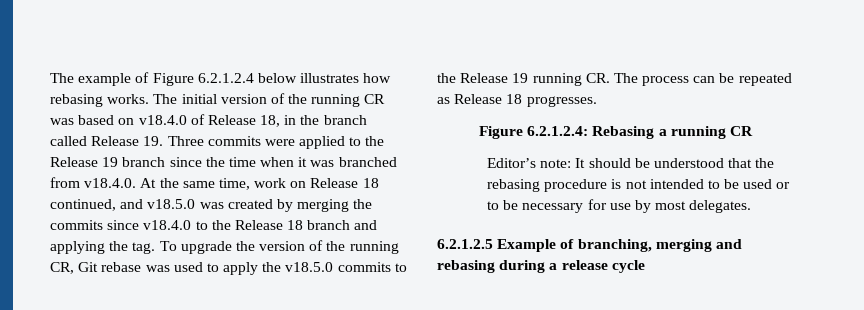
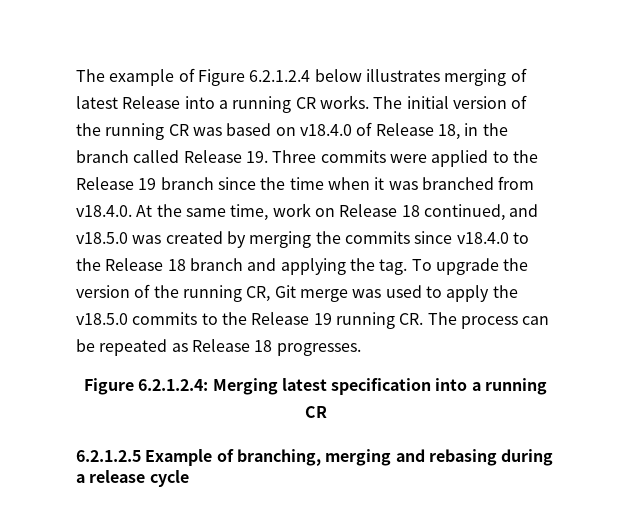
- The example of Figure 6.2.1.2.4 below illustrates how rebasing works.
+ The example of Figure 6.2.1.2.4 below illustrates merging of latest Release into a running CR works.
- To upgrade the version of the running CR, Git rebase was used to apply the v18.5.0 commits to the Release 19 running CR. The process can be repeated as Release 18 progresses.
+ To upgrade the version of the running CR, Git merge was used to apply the v18.5.0 commits to the Release 19 running CR. The process can be repeated as Release 18 progresses.
- Figure 6.2.1.2.4: Rebasing a running CR
- Editor’s note: It should be understood that the rebasing procedure is not intended to be used or to be necessary for use by most delegates.
+ Figure 6.2.1.2.4: Merging latest specification into a running CR

